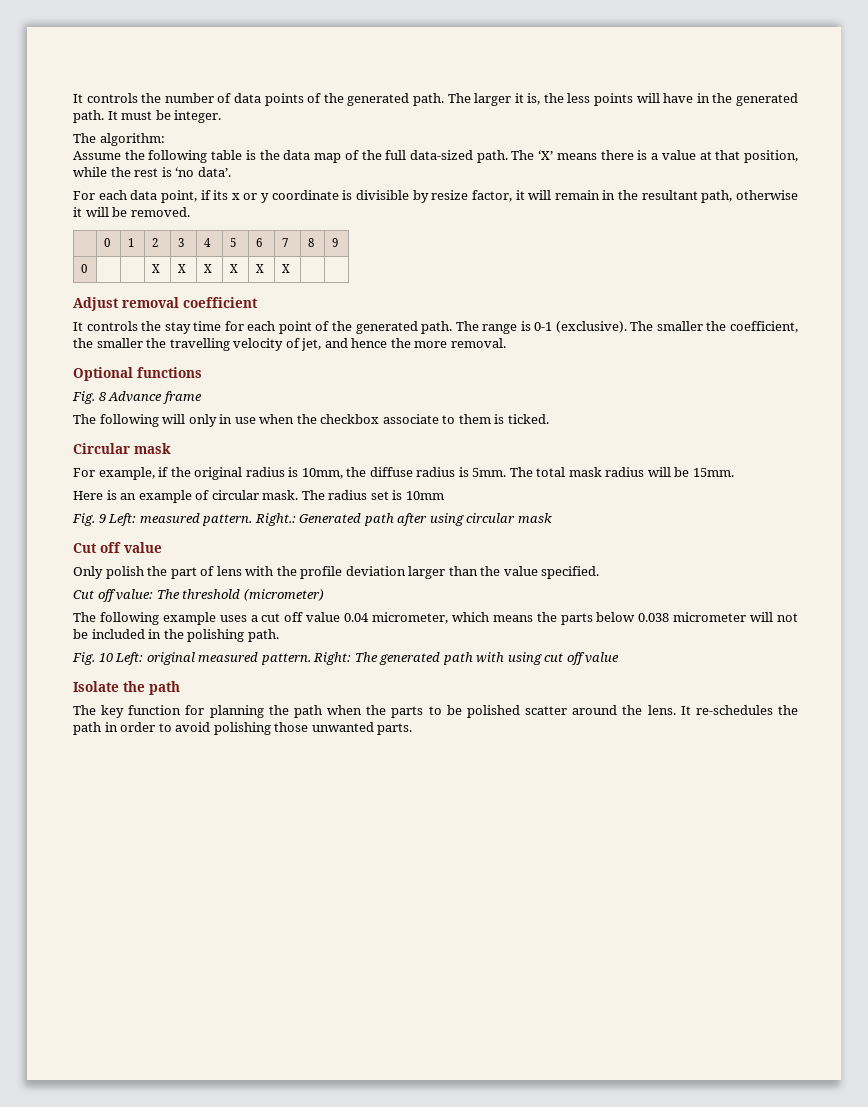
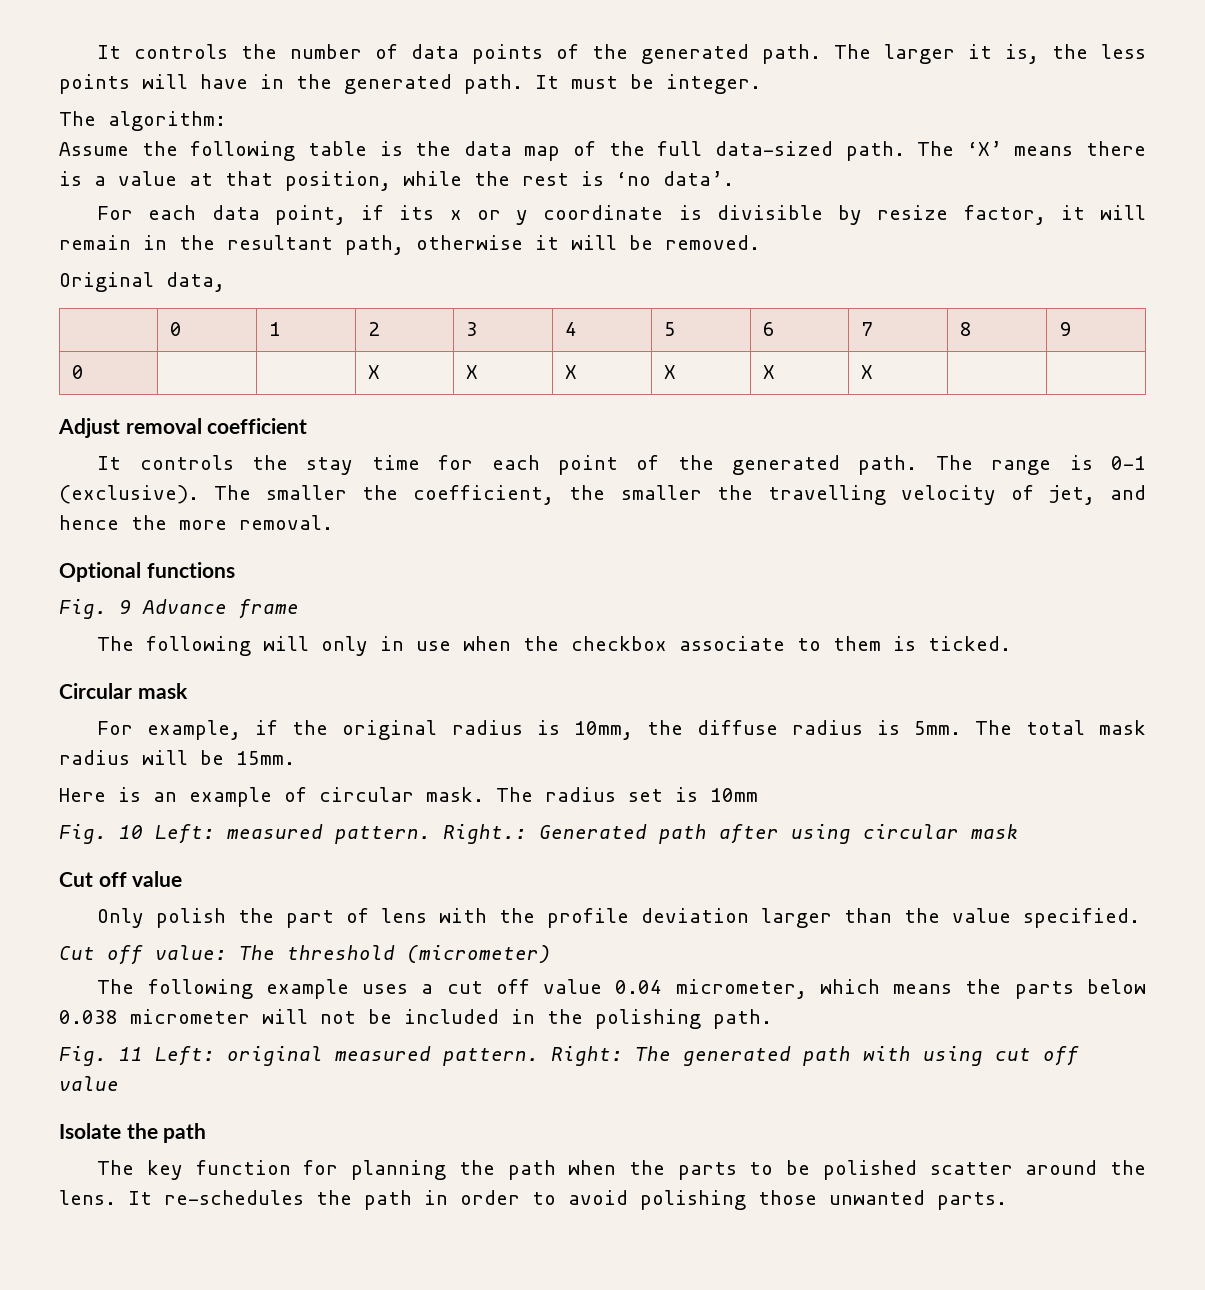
+ Original data,
- Fig. 8 Advance frame
+ Fig. 9 Advance frame
- Fig. 9 Left: measured pattern.
+ Fig. 10 Left: measured pattern.
- Fig. 10 Left: original measured pattern.
+ Fig. 11 Left: original measured pattern.

